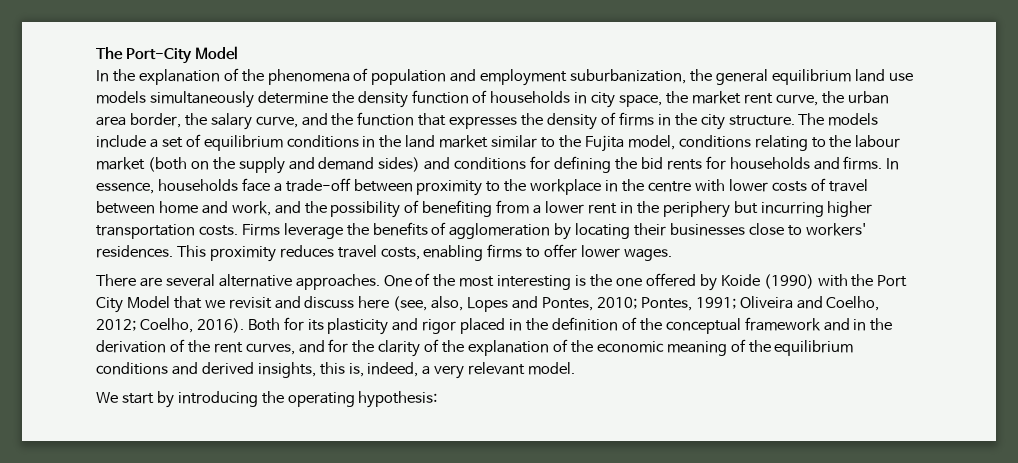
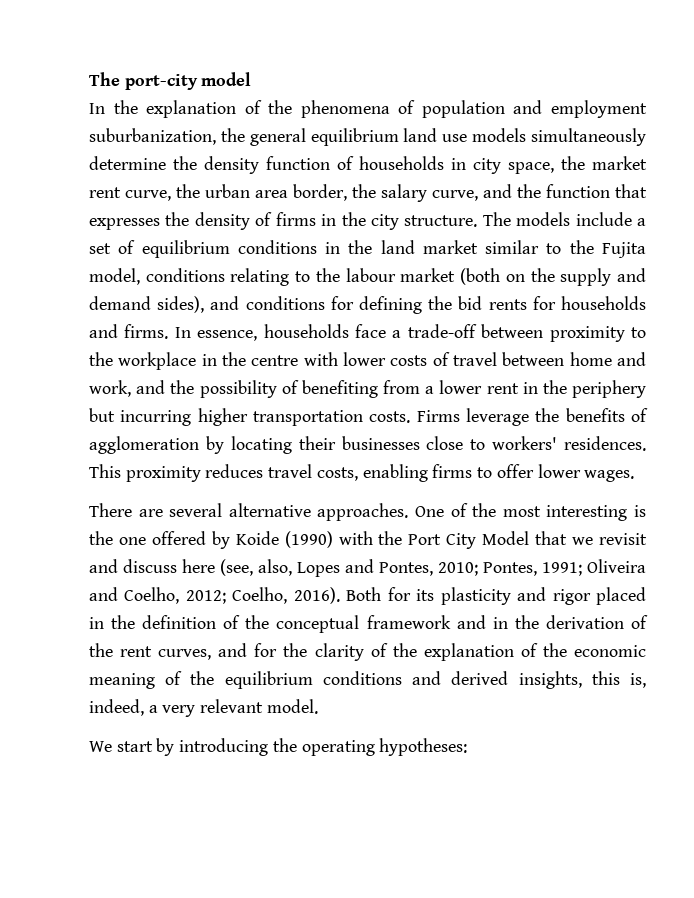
- The Port-City Model
+ The port-city model
- The models include a set of equilibrium conditions in the land market similar to the Fujita model, conditions relating to the labour market (both on the supply and demand sides) and conditions for defining the bid rents for households and firms.
+ The models include a set of equilibrium conditions in the land market similar to the Fujita model, conditions relating to the labour market (both on the supply and demand sides), and conditions for defining the bid rents for households and firms.
- We start by introducing the operating hypothesis:
+ We start by introducing the operating hypotheses:

